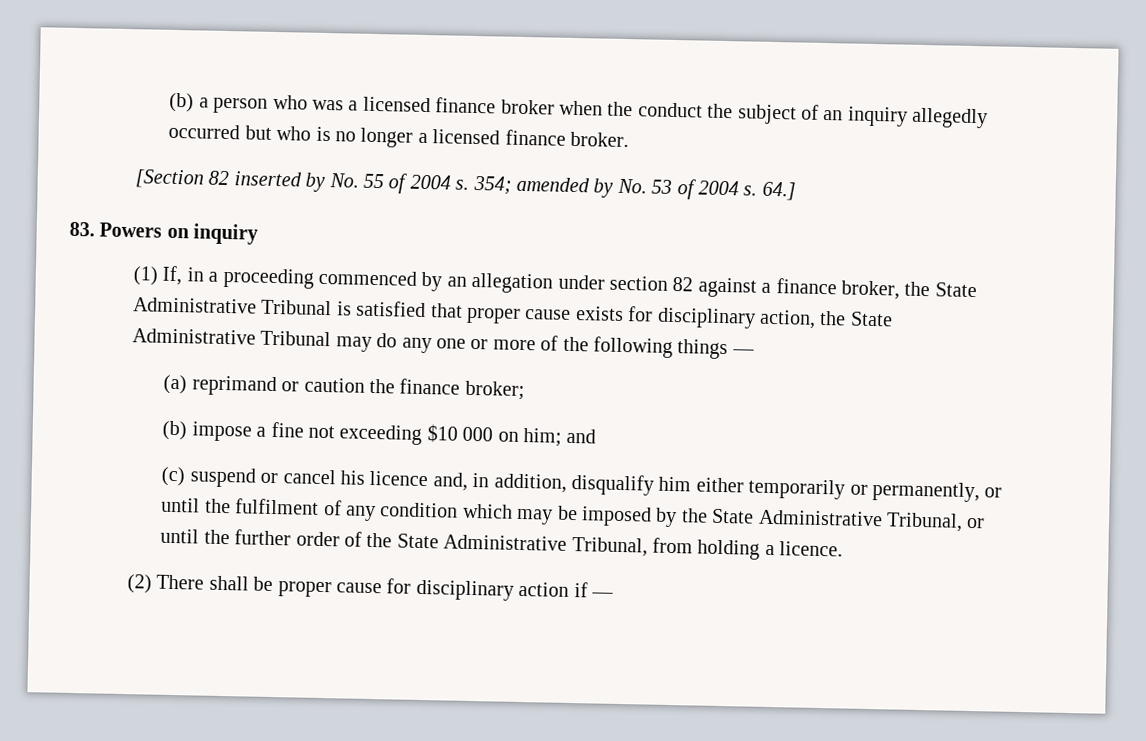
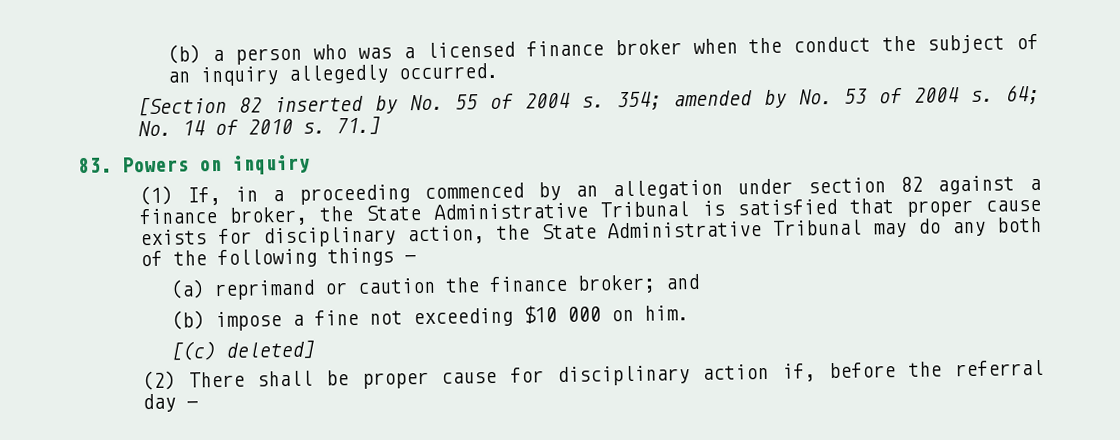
- (b) a person who was a licensed finance broker when the conduct the subject of an inquiry allegedly occurred but who is no longer a licensed finance broker.
+ (b) a person who was a licensed finance broker when the conduct the subject of an inquiry allegedly occurred.
- 64.]
+ 64; No. 14 of 2010 s. 71.]
- (1) If, in a proceeding commenced by an allegation under section 82 against a finance broker, the State Administrative Tribunal is satisfied that proper cause exists for disciplinary action, the State Administrative Tribunal may do any one or more of the following things —
+ (1) If, in a proceeding commenced by an allegation under section 82 against a finance broker, the State Administrative Tribunal is satisfied that proper cause exists for disciplinary action, the State Administrative Tribunal may do any both of the following things —
- (a) reprimand or caution the finance broker;
+ (a) reprimand or caution the finance broker; and
- (b) impose a fine not exceeding $10 000 on him; and
- (c) suspend or cancel his licence and, in addition, disqualify him either temporarily or permanently, or until the fulfilment of any condition which may be imposed by the State Administrative Tribunal, or until the further order of the State Administrative Tribunal, from holding a licence.
+ (b) impose a fine not exceeding $10 000 on him.
+ [(c) deleted]
- (2) There shall be proper cause for disciplinary action if —
+ (2) There shall be proper cause for disciplinary action if, before the referral day —

